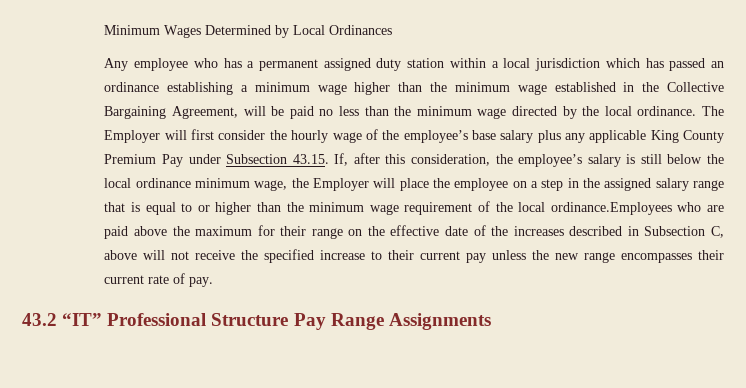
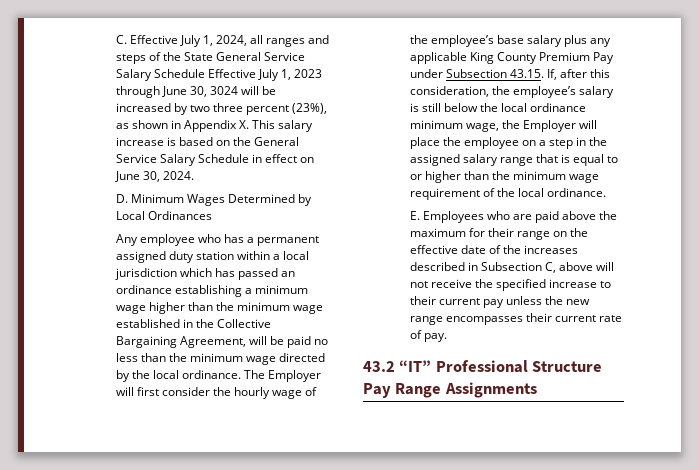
- Minimum Wages Determined by Local Ordinances
+ C. Effective July 1, 2024, all ranges and steps of the State General Service Salary Schedule Effective July 1, 2023 through June 30, 3024 will be increased by two three percent (23%), as shown in Appendix X. This salary increase is based on the General Service Salary Schedule in effect on June 30, 2024.
+ D. Minimum Wages Determined by Local Ordinances
- The Employer will first consider the hourly wage of the employee’s base salary plus any applicable King County Premium Pay under Subsection 43.15. If, after this consideration, the employee’s salary is still below the local ordinance minimum wage, the Employer will place the employee on a step in the assigned salary range that is equal to or higher than the minimum wage requirement of the local ordinance.Employees who are paid above the maximum for their range on the effective date of the increases described in Subsection C, above will not receive the specified increase to their current pay unless the new range encompasses their current rate of pay.
+ The Employer will first consider the hourly wage of the employee’s base salary plus any applicable King County Premium Pay under Subsection 43.15. If, after this consideration, the employee’s salary is still below the local ordinance minimum wage, the Employer will place the employee on a step in the assigned salary range that is equal to or higher than the minimum wage requirement of the local ordinance.
+ E. Employees who are paid above the maximum for their range on the effective date of the increases described in Subsection C, above will not receive the specified increase to their current pay unless the new range encompasses their current rate of pay.

